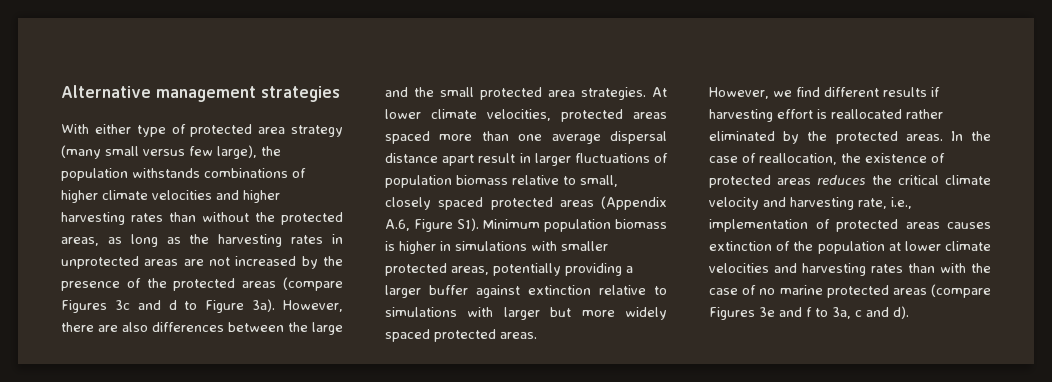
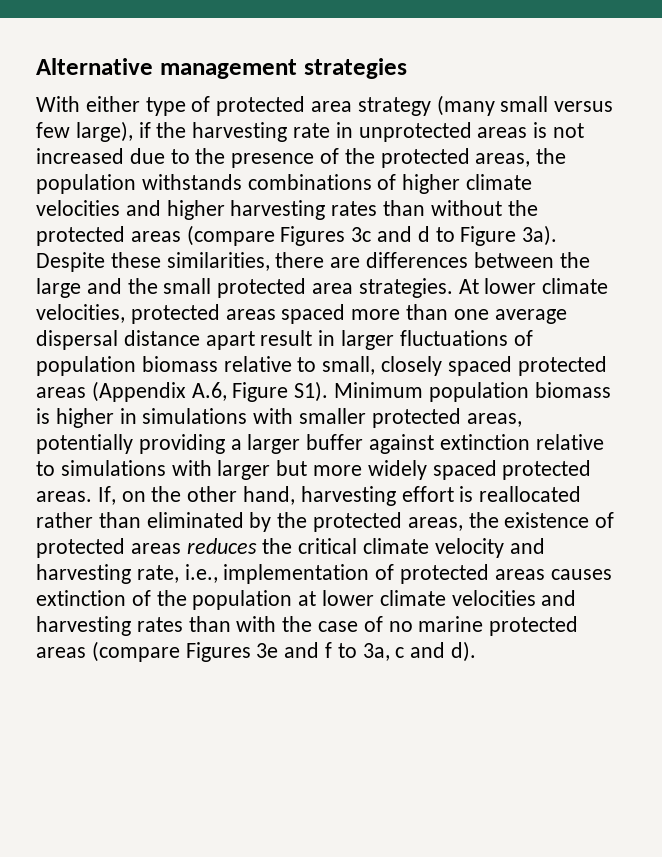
- With either type of protected area strategy (many small versus few large), the population withstands combinations of higher climate velocities and higher harvesting rates than without the protected areas, as long as the harvesting rates in unprotected areas are not increased by the presence of the protected areas (compare Figures 3c and d to Figure 3a).
+ With either type of protected area strategy (many small versus few large), if the harvesting rate in unprotected areas is not increased due to the presence of the protected areas, the population withstands combinations of higher climate velocities and higher harvesting rates than without the protected areas (compare Figures 3c and d to Figure 3a).
- However, there are also differences between the large and the small protected area strategies.
+ Despite these similarities, there are differences between the large and the small protected area strategies.
- At lower climate velocities, protected areas spaced more than one average dispersal distance apart result in larger fluctuations of population biomass relative to small, closely spaced protected areas (Appendix A.6, Figure S1). Minimum population biomass is higher in simulations with smaller protected areas, potentially providing a larger buffer against extinction relative to simulations with larger but more widely spaced protected areas.
- However, we find different results if harvesting effort is reallocated rather eliminated by the protected areas. In the case of reallocation, the existence of protected areas reduces the critical climate velocity and harvesting rate, i.e., implementation of protected areas causes extinction of the population at lower climate velocities and harvesting rates than with the case of no marine protected areas (compare Figures 3e and f to 3a, c and d).
+ At lower climate velocities, protected areas spaced more than one average dispersal distance apart result in larger fluctuations of population biomass relative to small, closely spaced protected areas (Appendix A.6, Figure S1). Minimum population biomass is higher in simulations with smaller protected areas, potentially providing a larger buffer against extinction relative to simulations with larger but more widely spaced protected areas. If, on the other hand, harvesting effort is reallocated rather than eliminated by the protected areas, the existence of protected areas reduces the critical climate velocity and harvesting rate, i.e., implementation of protected areas causes extinction of the population at lower climate velocities and harvesting rates than with the case of no marine protected areas (compare Figures 3e and f to 3a, c and d).

